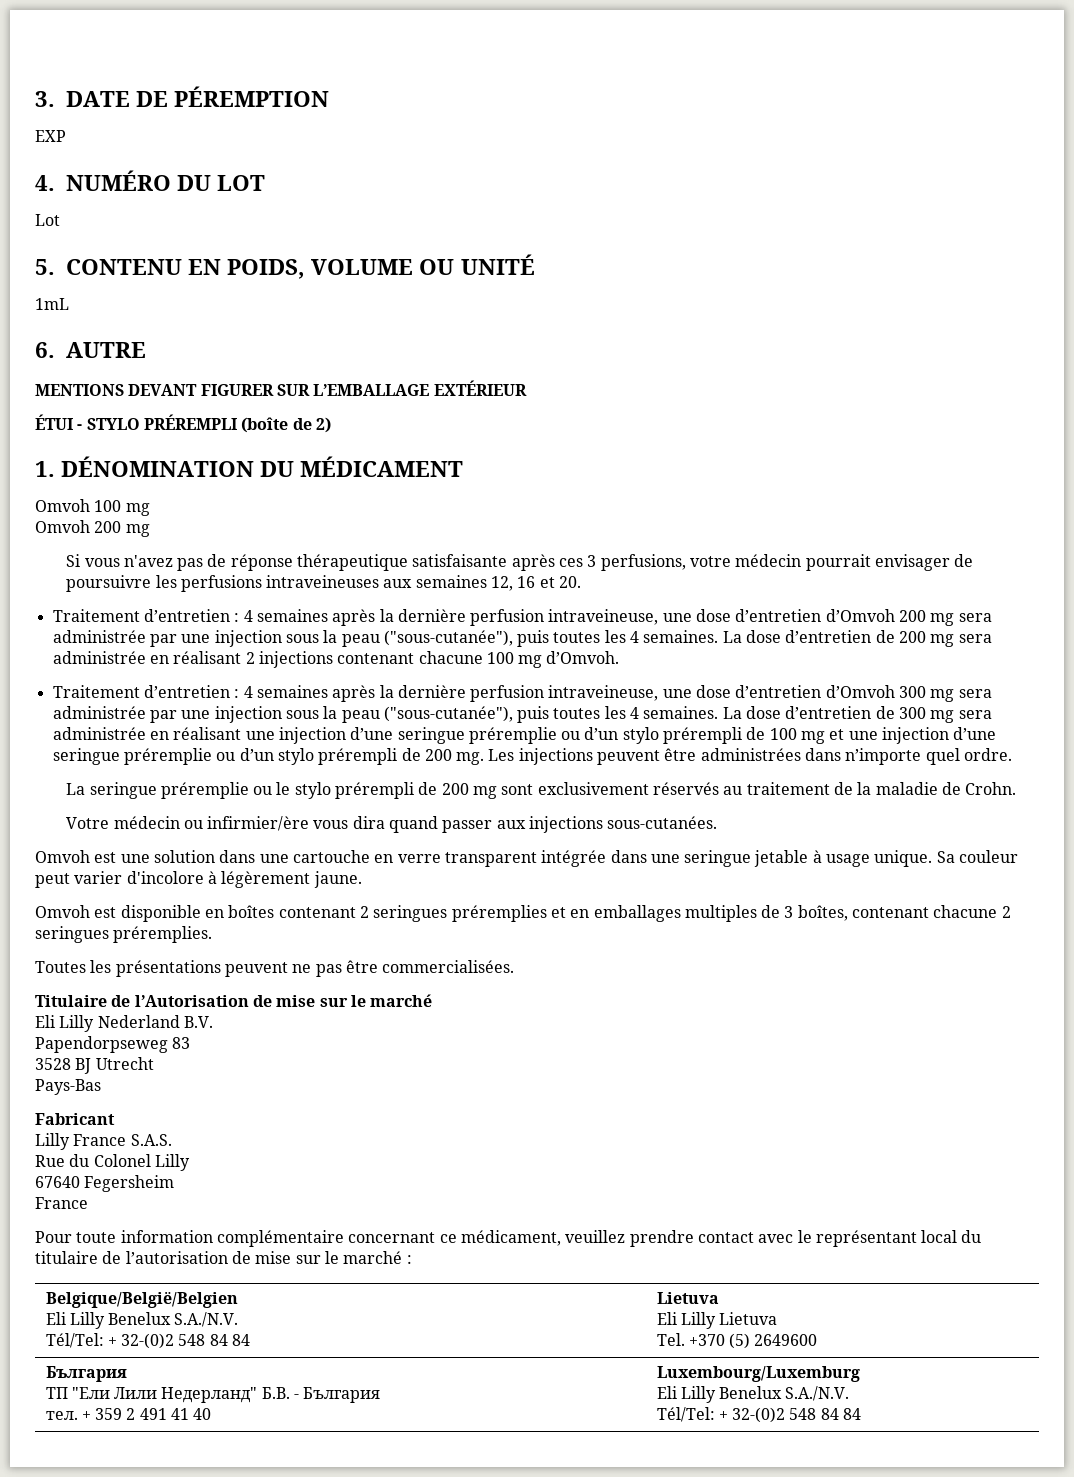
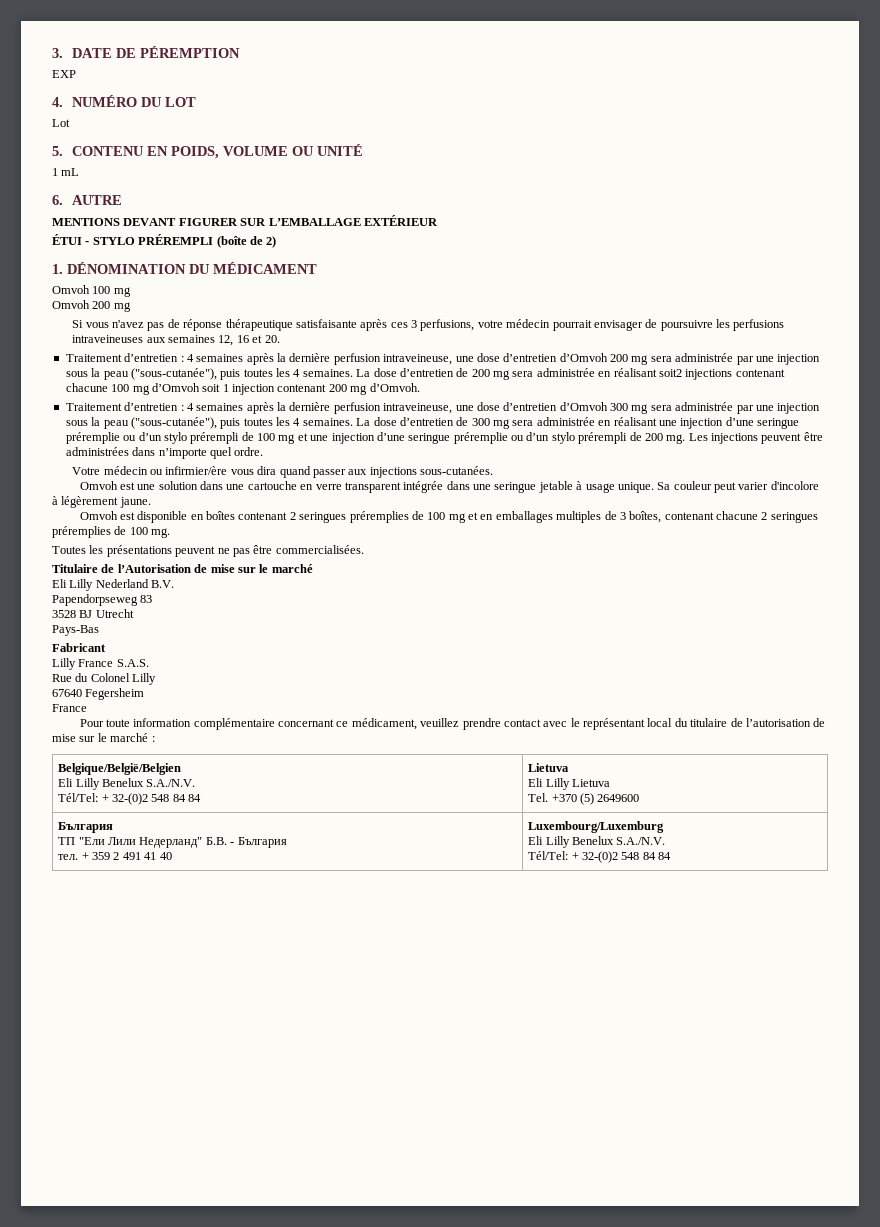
- 1mL
+ 1 mL
- La dose d’entretien de 200 mg sera administrée en réalisant 2 injections contenant chacune 100 mg d’Omvoh.
+ La dose d’entretien de 200 mg sera administrée en réalisant soit2 injections contenant chacune 100 mg d’Omvoh soit 1 injection contenant 200 mg d’Omvoh.
- La seringue préremplie ou le stylo prérempli de 200 mg sont exclusivement réservés au traitement de la maladie de Crohn.
- Omvoh est disponible en boîtes contenant 2 seringues préremplies et en emballages multiples de 3 boîtes, contenant chacune 2 seringues préremplies.
+ Omvoh est disponible en boîtes contenant 2 seringues préremplies de 100 mg et en emballages multiples de 3 boîtes, contenant chacune 2 seringues préremplies de 100 mg.

